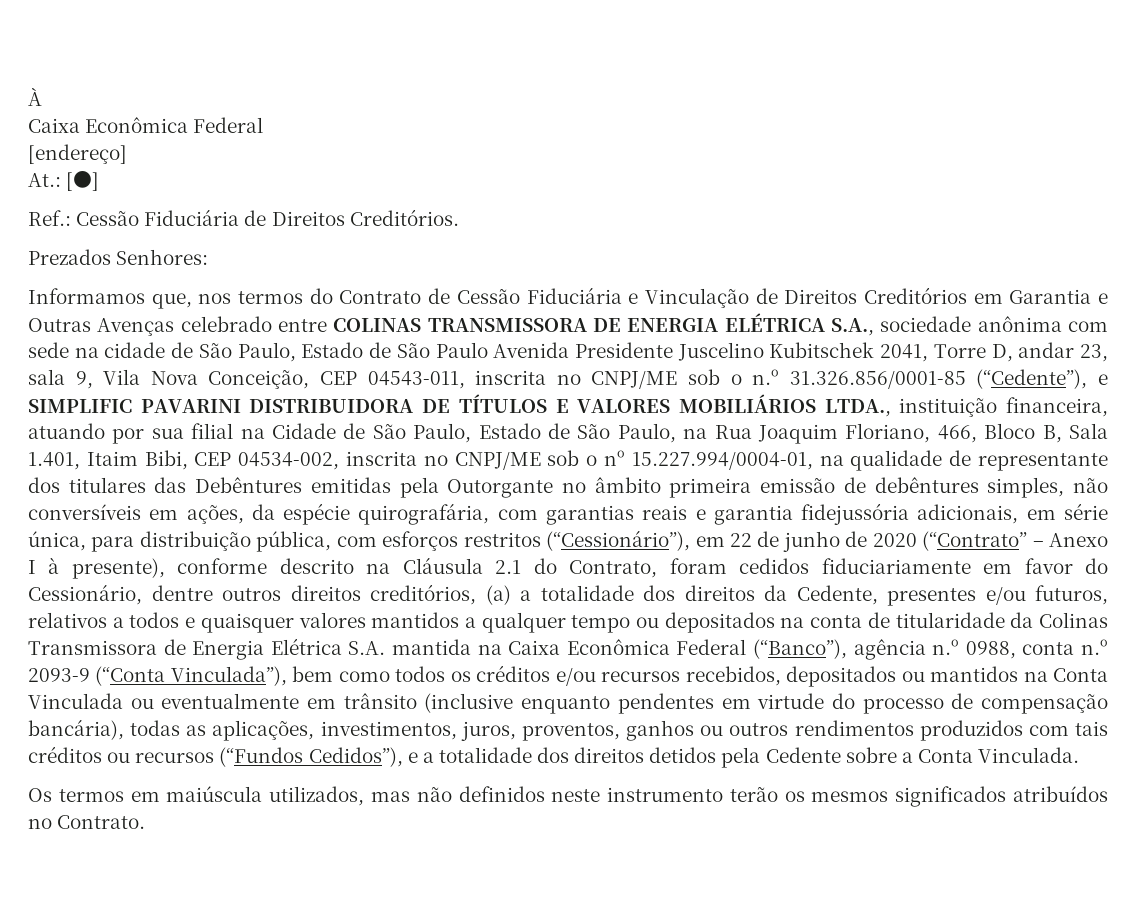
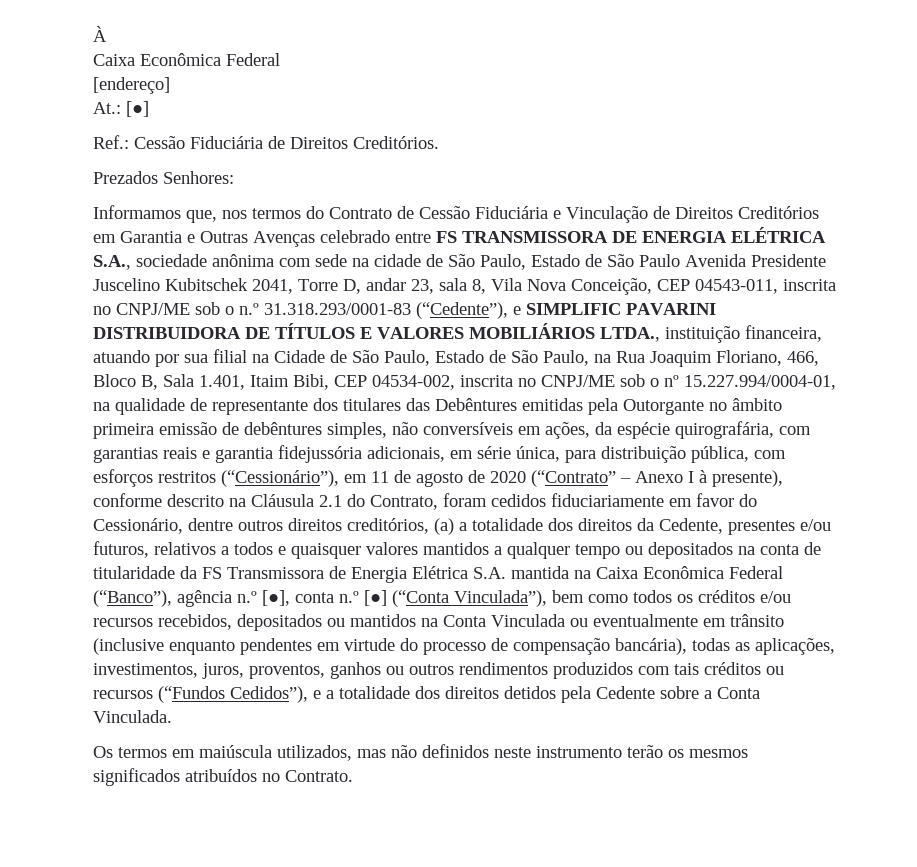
- Informamos que, nos termos do Contrato de Cessão Fiduciária e Vinculação de Direitos Creditórios em Garantia e Outras Avenças celebrado entre COLINAS TRANSMISSORA DE ENERGIA ELÉTRICA S.A., sociedade anônima com sede na cidade de São Paulo, Estado de São Paulo Avenida Presidente Juscelino Kubitschek 2041, Torre D, andar 23, sala 9, Vila Nova Conceição, CEP 04543-011, inscrita no CNPJ/ME sob o n.º 31.326.856/0001-85 (“Cedente”), e SIMPLIFIC PAVARINI DISTRIBUIDORA DE TÍTULOS E VALORES MOBILIÁRIOS LTDA., instituição financeira, atuando por sua filial na Cidade de São Paulo, Estado de São Paulo, na Rua Joaquim Floriano, 466, Bloco B, Sala 1.401, Itaim Bibi, CEP 04534-002, inscrita no CNPJ/ME sob o nº 15.227.994/0004-01, na qualidade de representante dos titulares das Debêntures emitidas pela Outorgante no âmbito primeira emissão de debêntures simples, não conversíveis em ações, da espécie quirografária, com garantias reais e garantia fidejussória adicionais, em série única, para distribuição pública, com esforços restritos (“Cessionário”), em 22 de junho de 2020 (“Contrato” – Anexo I à presente), conforme descrito na Cláusula 2.1 do Contrato, foram cedidos fiduciariamente em favor do Cessionário, dentre outros direitos creditórios, (a) a totalidade dos direitos da Cedente, presentes e/ou futuros, relativos a todos e quaisquer valores mantidos a qualquer tempo ou depositados na conta de titularidade da Colinas Transmissora de Energia Elétrica S.A. mantida na Caixa Econômica Federal (“Banco”), agência n.º 0988, conta n.º 2093-9 (“Conta Vinculada”), bem como todos os créditos e/ou recursos recebidos, depositados ou mantidos na Conta Vinculada ou eventualmente em trânsito (inclusive enquanto pendentes em virtude do processo de compensação bancária), todas as aplicações, investimentos, juros, proventos, ganhos ou outros rendimentos produzidos com tais créditos ou recursos (“Fundos Cedidos”), e a totalidade dos direitos detidos pela Cedente sobre a Conta Vinculada.
+ Informamos que, nos termos do Contrato de Cessão Fiduciária e Vinculação de Direitos Creditórios em Garantia e Outras Avenças celebrado entre FS TRANSMISSORA DE ENERGIA ELÉTRICA S.A., sociedade anônima com sede na cidade de São Paulo, Estado de São Paulo Avenida Presidente Juscelino Kubitschek 2041, Torre D, andar 23, sala 8, Vila Nova Conceição, CEP 04543-011, inscrita no CNPJ/ME sob o n.º 31.318.293/0001-83 (“Cedente”), e SIMPLIFIC PAVARINI DISTRIBUIDORA DE TÍTULOS E VALORES MOBILIÁRIOS LTDA., instituição financeira, atuando por sua filial na Cidade de São Paulo, Estado de São Paulo, na Rua Joaquim Floriano, 466, Bloco B, Sala 1.401, Itaim Bibi, CEP 04534-002, inscrita no CNPJ/ME sob o nº 15.227.994/0004-01, na qualidade de representante dos titulares das Debêntures emitidas pela Outorgante no âmbito primeira emissão de debêntures simples, não conversíveis em ações, da espécie quirografária, com garantias reais e garantia fidejussória adicionais, em série única, para distribuição pública, com esforços restritos (“Cessionário”), em 11 de agosto de 2020 (“Contrato” – Anexo I à presente), conforme descrito na Cláusula 2.1 do Contrato, foram cedidos fiduciariamente em favor do Cessionário, dentre outros direitos creditórios, (a) a totalidade dos direitos da Cedente, presentes e/ou futuros, relativos a todos e quaisquer valores mantidos a qualquer tempo ou depositados na conta de titularidade da FS Transmissora de Energia Elétrica S.A. mantida na Caixa Econômica Federal (“Banco”), agência n.º [●], conta n.º [●] (“Conta Vinculada”), bem como todos os créditos e/ou recursos recebidos, depositados ou mantidos na Conta Vinculada ou eventualmente em trânsito (inclusive enquanto pendentes em virtude do processo de compensação bancária), todas as aplicações, investimentos, juros, proventos, ganhos ou outros rendimentos produzidos com tais créditos ou recursos (“Fundos Cedidos”), e a totalidade dos direitos detidos pela Cedente sobre a Conta Vinculada.

